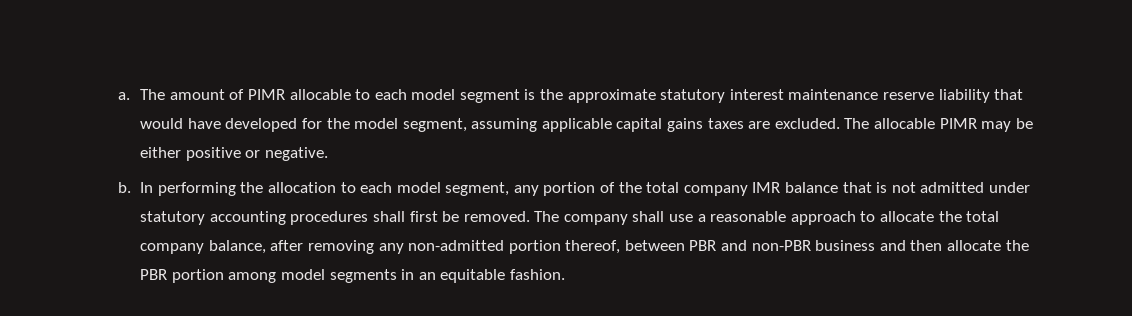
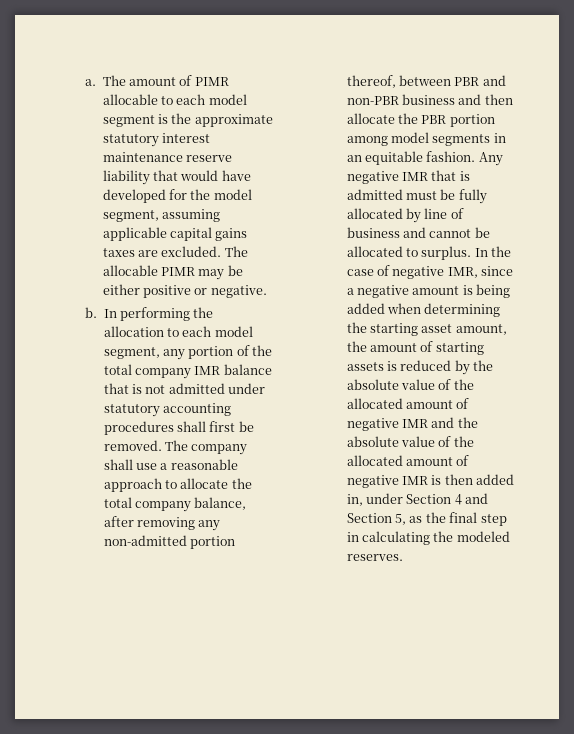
+ Any negative IMR that is admitted must be fully allocated by line of business and cannot be allocated to surplus. In the case of negative IMR, since a negative amount is being added when determining the starting asset amount, the amount of starting assets is reduced by the absolute value of the allocated amount of negative IMR and the absolute value of the allocated amount of negative IMR is then added in, under Section 4 and Section 5, as the final step in calculating the modeled reserves.

